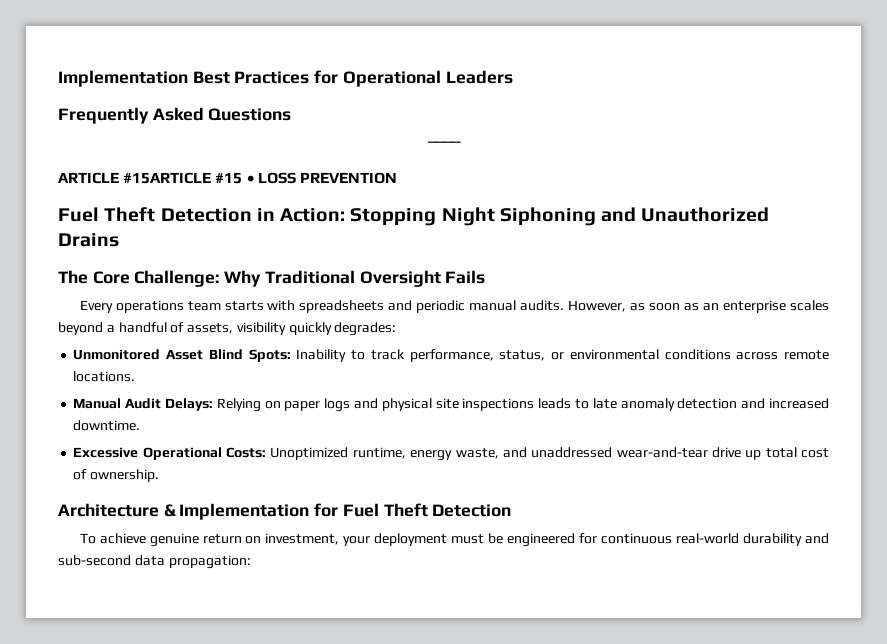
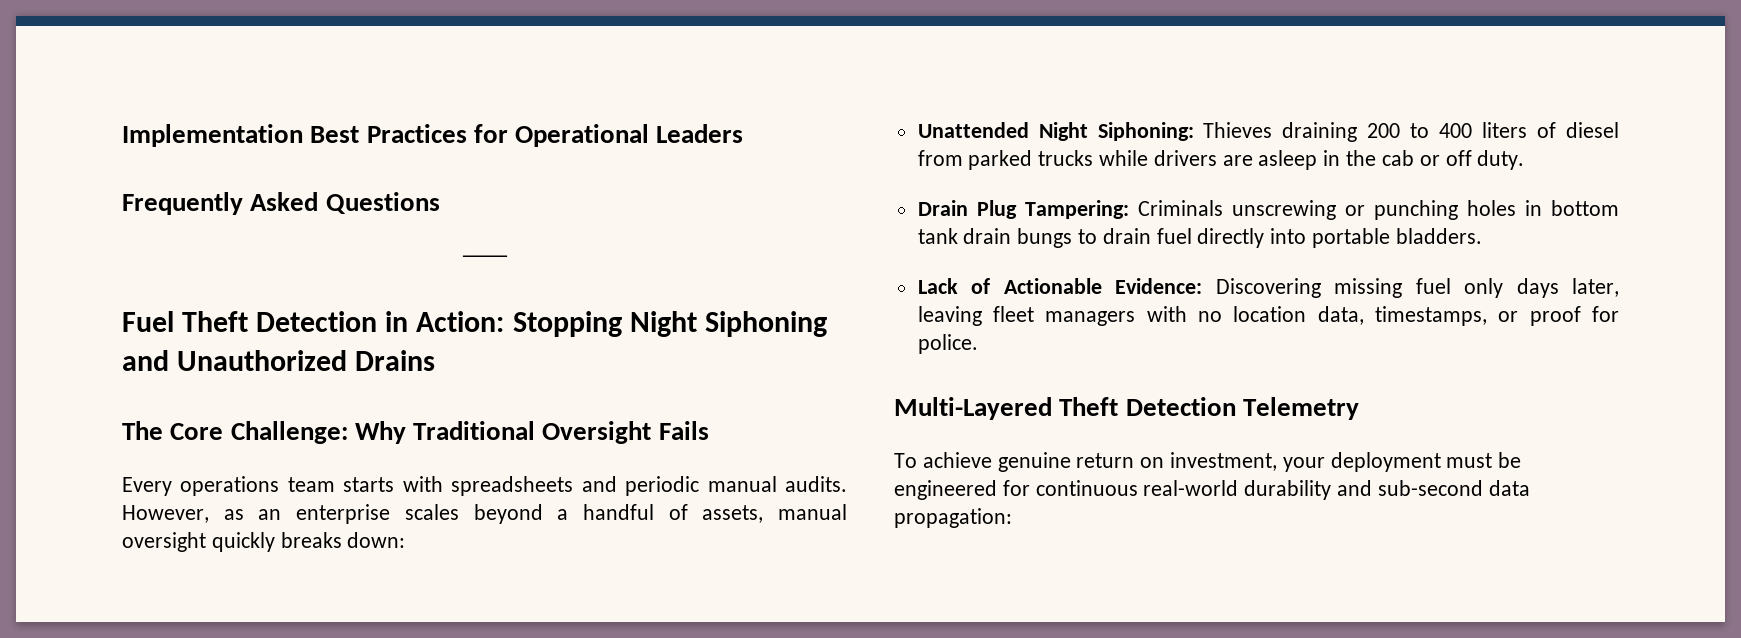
- ARTICLE #15ARTICLE #15 • LOSS PREVENTION
- However, as soon as an enterprise scales beyond a handful of assets, visibility quickly degrades:
- Unmonitored Asset Blind Spots: Inability to track performance, status, or environmental conditions across remote locations.
- Manual Audit Delays: Relying on paper logs and physical site inspections leads to late anomaly detection and increased downtime.
- Excessive Operational Costs: Unoptimized runtime, energy waste, and unaddressed wear-and-tear drive up total cost of ownership.
- Architecture & Implementation for Fuel Theft Detection
+ However, as an enterprise scales beyond a handful of assets, manual oversight quickly breaks down:
+ Unattended Night Siphoning: Thieves draining 200 to 400 liters of diesel from parked trucks while drivers are asleep in the cab or off duty.
+ Drain Plug Tampering: Criminals unscrewing or punching holes in bottom tank drain bungs to drain fuel directly into portable bladders.
+ Lack of Actionable Evidence: Discovering missing fuel only days later, leaving fleet managers with no location data, timestamps, or proof for police.
+ Multi-Layered Theft Detection Telemetry

